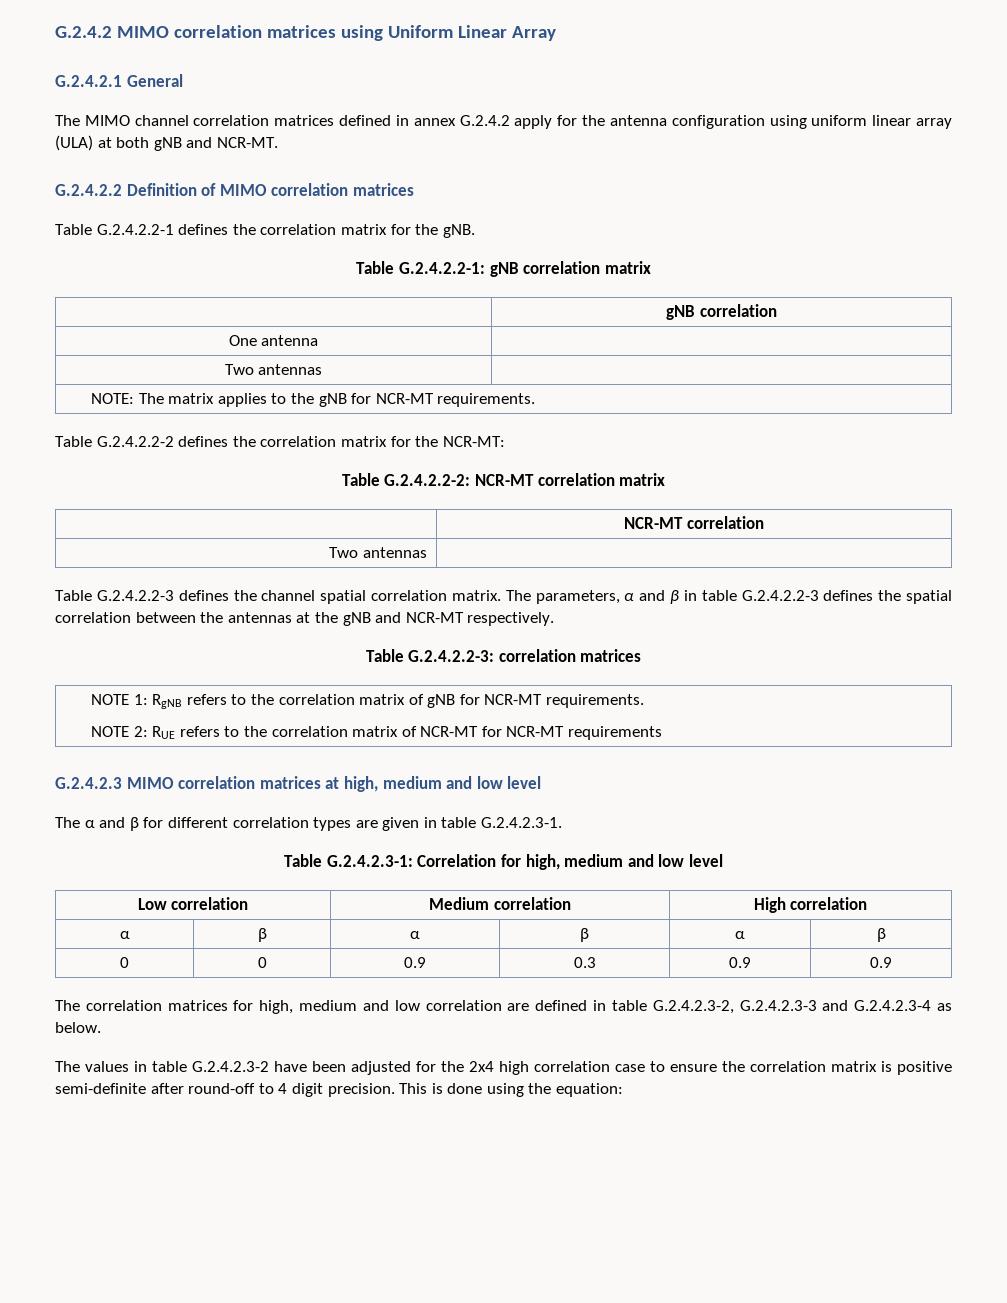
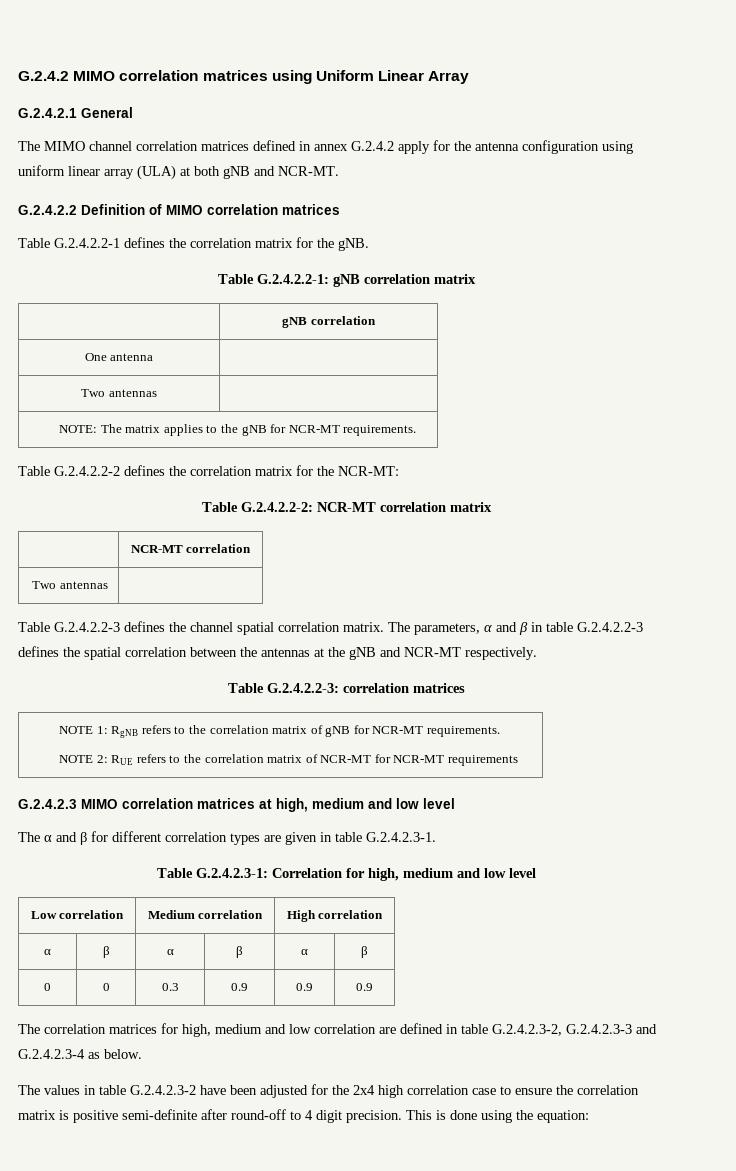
- 0 | 0 | 0.9 | 0.3 | 0.9 | 0.9
+ 0 | 0 | 0.3 | 0.9 | 0.9 | 0.9

